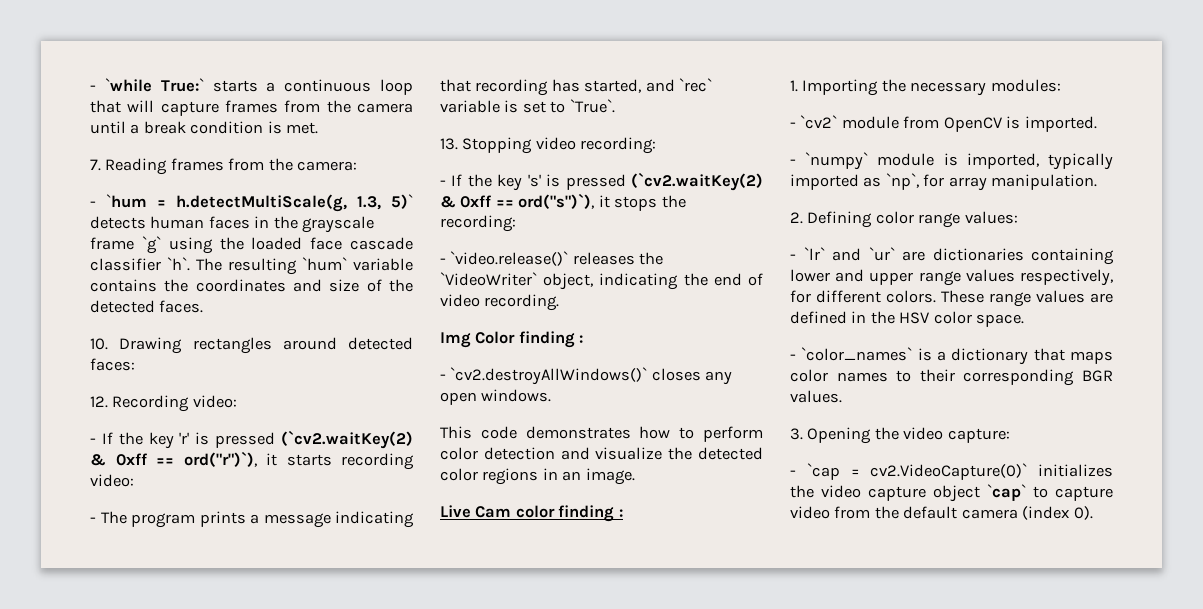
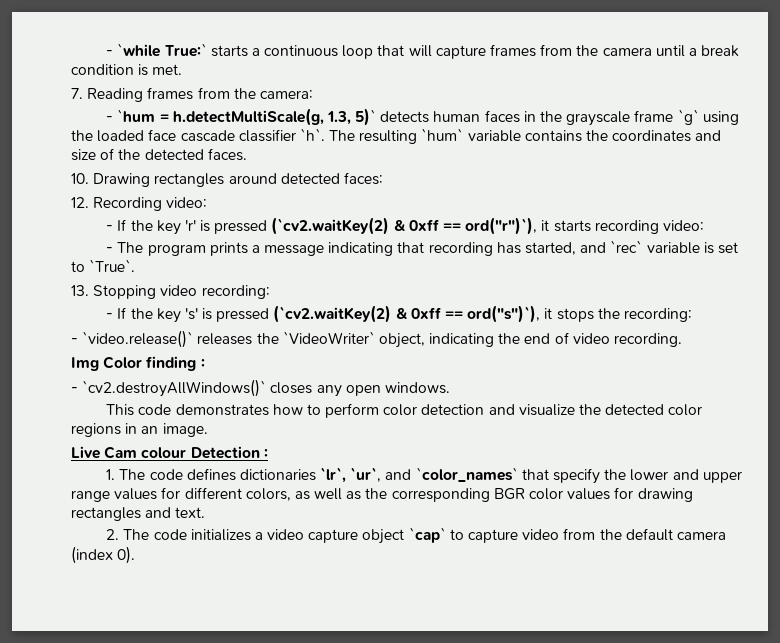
- Live Cam color finding :
+ Live Cam colour Detection :
- 1. Importing the necessary modules:
- - `cv2` module from OpenCV is imported.
- - `numpy` module is imported, typically imported as `np`, for array manipulation.
- 2. Defining color range values:
- - `lr` and `ur` are dictionaries containing lower and upper range values respectively, for different colors. These range values are defined in the HSV color space.
- - `color_names` is a dictionary that maps color names to their corresponding BGR values.
- 3. Opening the video capture:
- - `cap = cv2.VideoCapture(0)` initializes the video capture object `cap` to capture video from the default camera (index 0).
+ 1. The code defines dictionaries `lr`, `ur`, and `color_names` that specify the lower and upper range values for different colors, as well as the corresponding BGR color values for drawing rectangles and text.
+ 2. The code initializes a video capture object `cap` to capture video from the default camera (index 0).

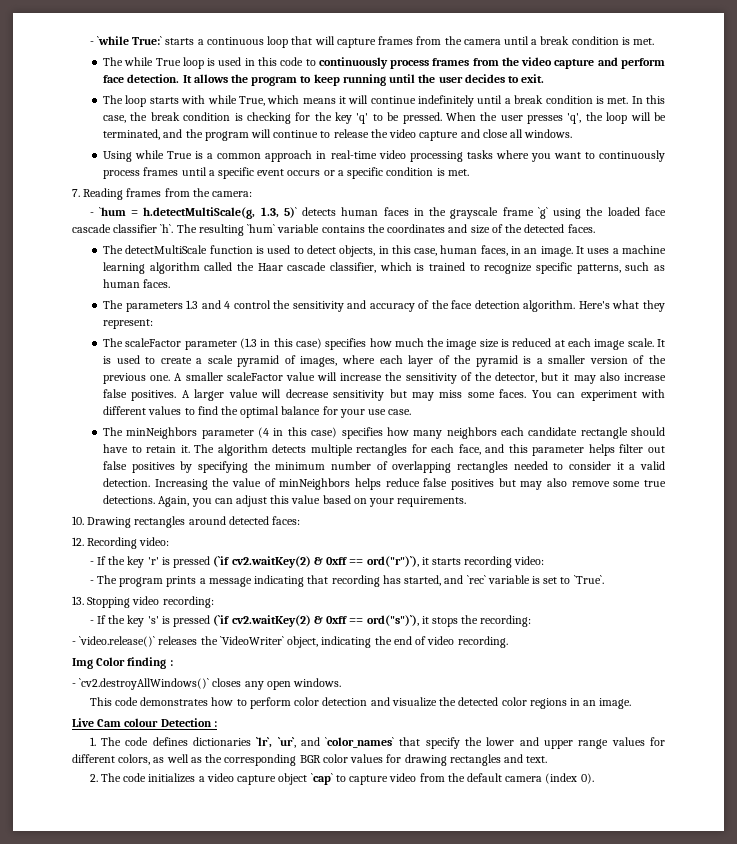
+ The while True loop is used in this code to continuously process frames from the video capture and perform face detection. It allows the program to keep running until the user decides to exit.
+ The loop starts with while True, which means it will continue indefinitely until a break condition is met. In this case, the break condition is checking for the key 'q' to be pressed. When the user presses 'q', the loop will be terminated, and the program will continue to release the video capture and close all windows.
+ Using while True is a common approach in real-time video processing tasks where you want to continuously process frames until a specific event occurs or a specific condition is met.
+ The detectMultiScale function is used to detect objects, in this case, human faces, in an image. It uses a machine learning algorithm called the Haar cascade classifier, which is trained to recognize specific patterns, such as human faces.
+ The parameters 1.3 and 4 control the sensitivity and accuracy of the face detection algorithm. Here's what they represent:
+ The scaleFactor parameter (1.3 in this case) specifies how much the image size is reduced at each image scale. It is used to create a scale pyramid of images, where each layer of the pyramid is a smaller version of the previous one. A smaller scaleFactor value will increase the sensitivity of the detector, but it may also increase false positives. A larger value will decrease sensitivity but may miss some faces. You can experiment with different values to find the optimal balance for your use case.
+ The minNeighbors parameter (4 in this case) specifies how many neighbors each candidate rectangle should have to retain it. The algorithm detects multiple rectangles for each face, and this parameter helps filter out false positives by specifying the minimum number of overlapping rectangles needed to consider it a valid detection. Increasing the value of minNeighbors helps reduce false positives but may also remove some true detections. Again, you can adjust this value based on your requirements.
- - If the key 'r' is pressed (`cv2.waitKey(2) & 0xff == ord("r")`), it starts recording video:
+ - If the key 'r' is pressed (`if cv2.waitKey(2) & 0xff == ord("r")`), it starts recording video:
- - If the key 's' is pressed (`cv2.waitKey(2) & 0xff == ord("s")`), it stops the recording:
+ - If the key 's' is pressed (`if cv2.waitKey(2) & 0xff == ord("s")`), it stops the recording:

